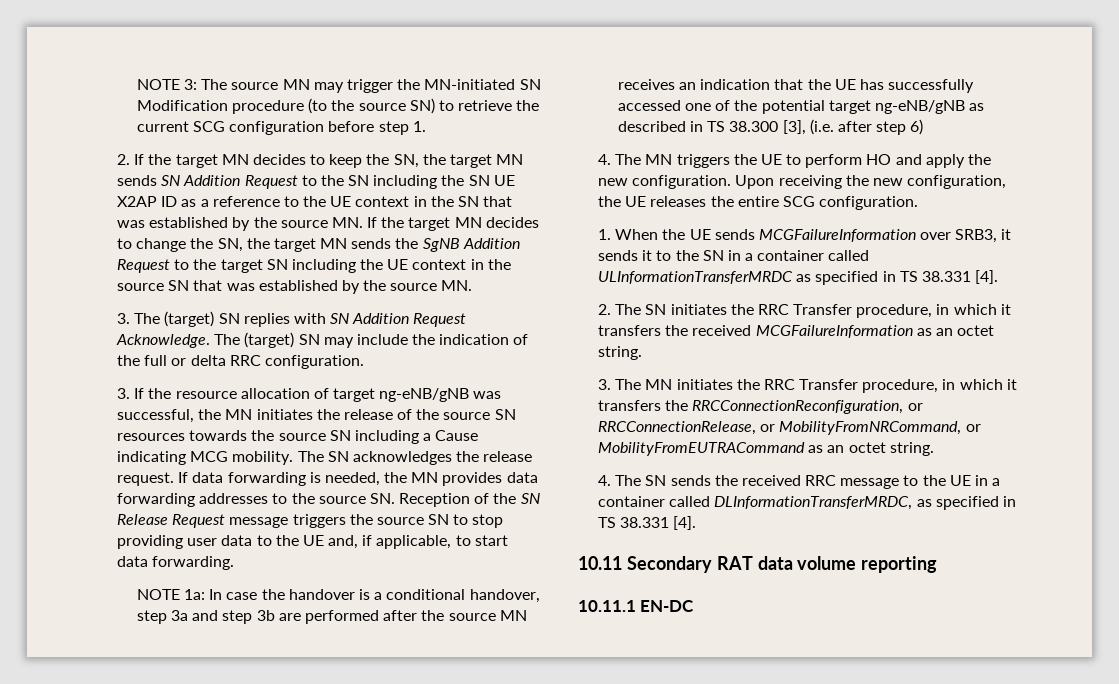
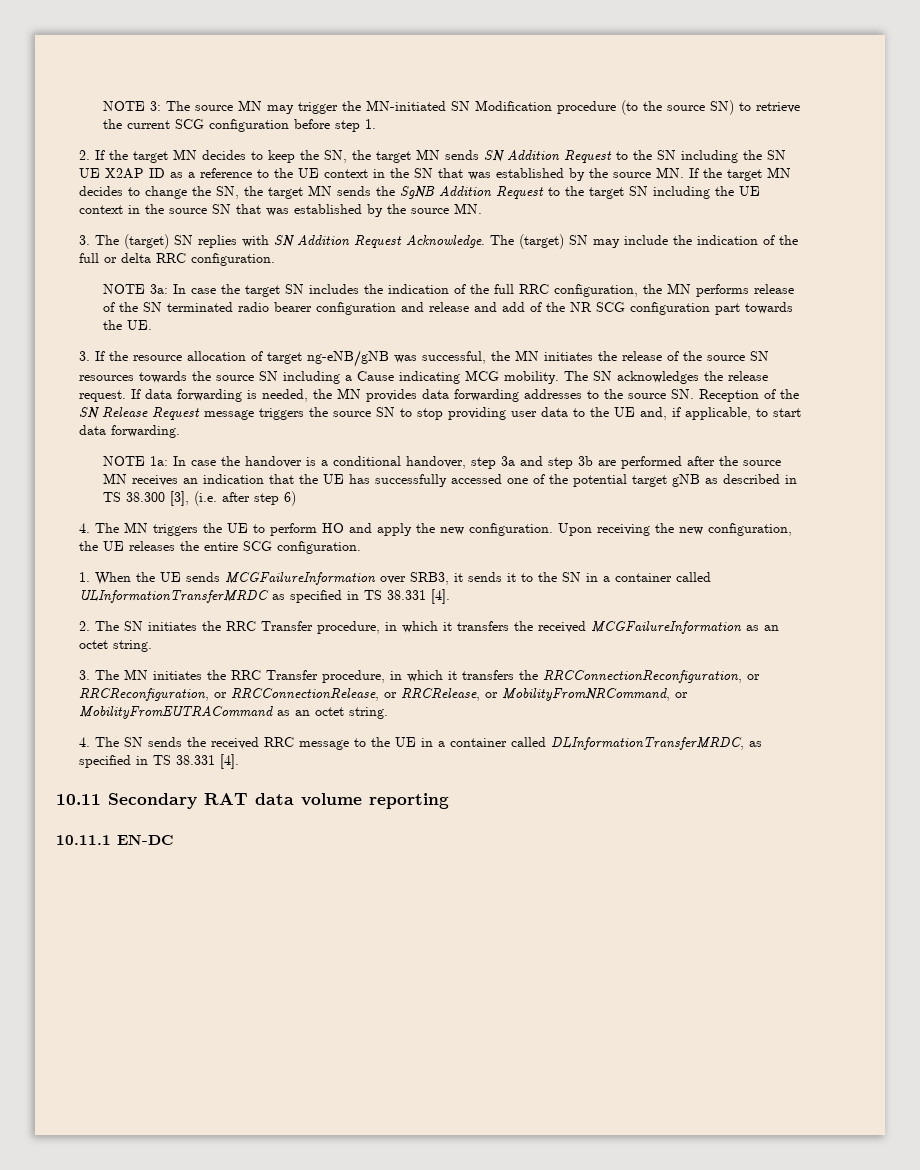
+ NOTE 3a: In case the target SN includes the indication of the full RRC configuration, the MN performs release of the SN terminated radio bearer configuration and release and add of the NR SCG configuration part towards the UE.
- NOTE 1a: In case the handover is a conditional handover, step 3a and step 3b are performed after the source MN receives an indication that the UE has successfully accessed one of the potential target ng-eNB/gNB as described in TS 38.300 [3], (i.e. after step 6)
+ NOTE 1a: In case the handover is a conditional handover, step 3a and step 3b are performed after the source MN receives an indication that the UE has successfully accessed one of the potential target gNB as described in TS 38.300 [3], (i.e. after step 6)
- 3. The MN initiates the RRC Transfer procedure, in which it transfers the RRCConnectionReconfiguration, or RRCConnectionRelease, or MobilityFromNRCommand, or MobilityFromEUTRACommand as an octet string.
+ 3. The MN initiates the RRC Transfer procedure, in which it transfers the RRCConnectionReconfiguration, or RRCReconfiguration, or RRCConnectionRelease, or RRCRelease, or MobilityFromNRCommand, or MobilityFromEUTRACommand as an octet string.

